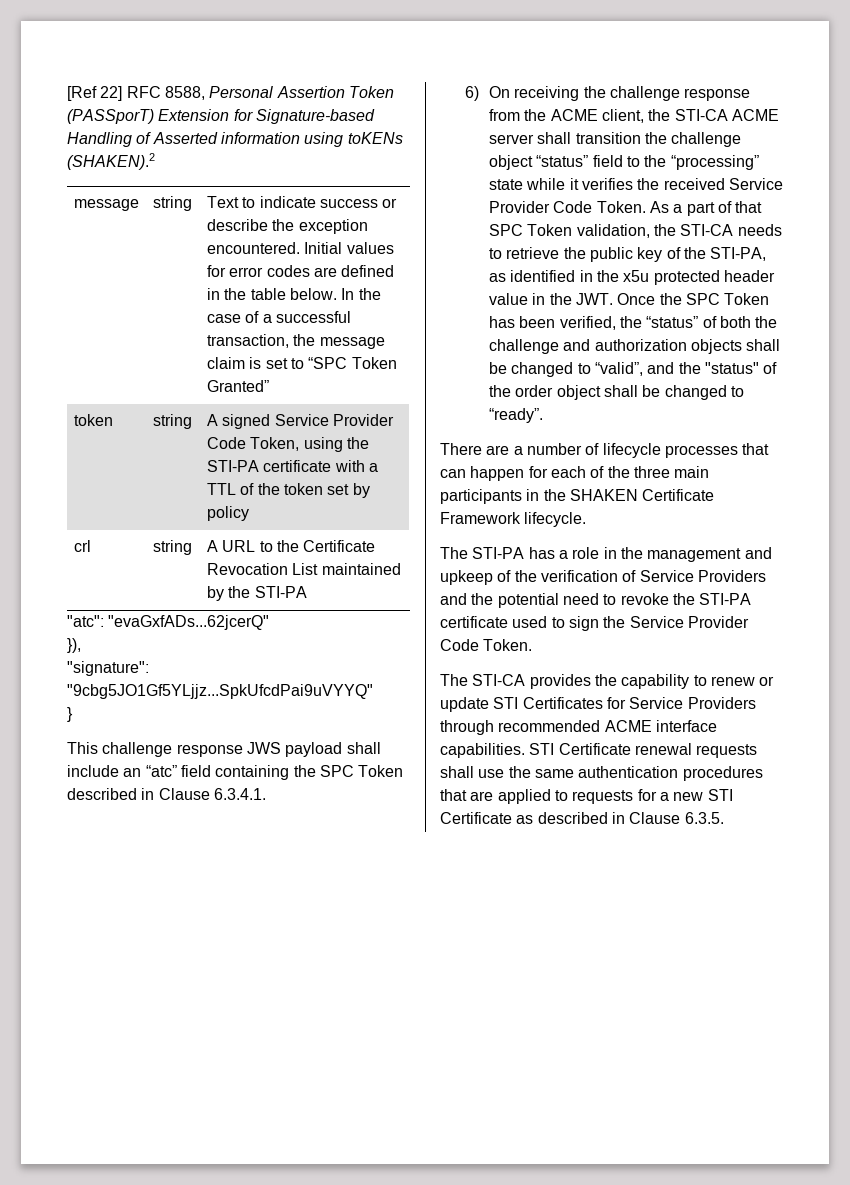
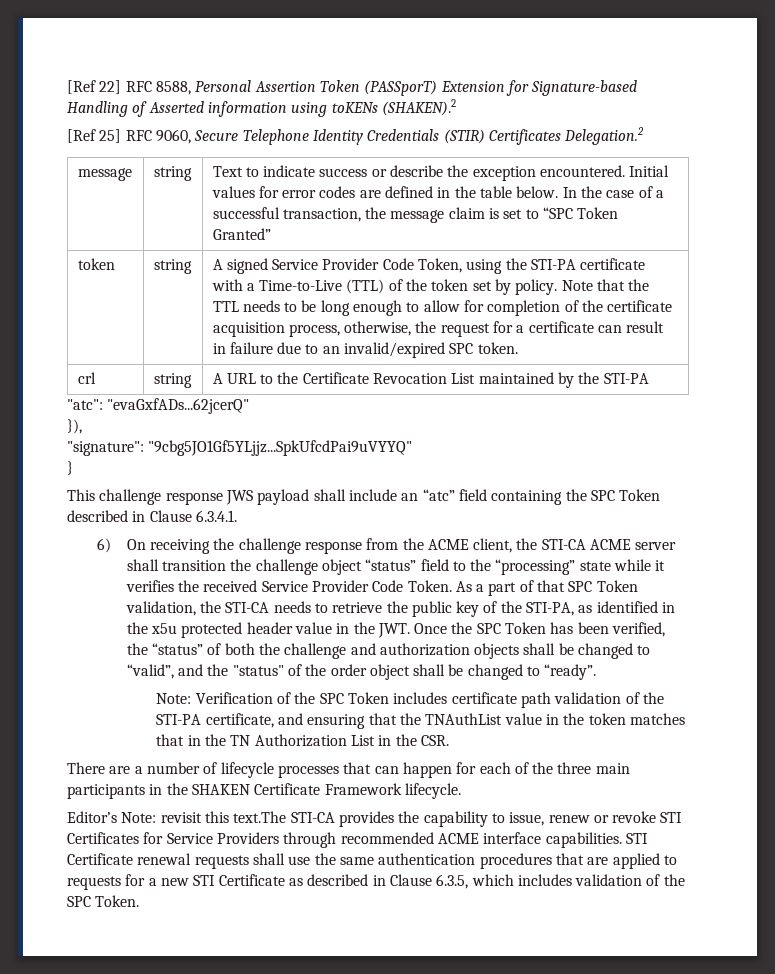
+ [Ref 25] RFC 9060, Secure Telephone Identity Credentials (STIR) Certificates Delegation.2
- A signed Service Provider Code Token, using the STI-PA certificate with a TTL of the token set by policy
+ A signed Service Provider Code Token, using the STI-PA certificate with a Time-to-Live (TTL) of the token set by policy. Note that the TTL needs to be long enough to allow for completion of the certificate acquisition process, otherwise, the request for a certificate can result in failure due to an invalid/expired SPC token.
+ Note: Verification of the SPC Token includes certificate path validation of the STI-PA certificate, and ensuring that the TNAuthList value in the token matches that in the TN Authorization List in the CSR.
- The STI-PA has a role in the management and upkeep of the verification of Service Providers and the potential need to revoke the STI-PA certificate used to sign the Service Provider Code Token.
- The STI-CA provides the capability to renew or update STI Certificates for Service Providers through recommended ACME interface capabilities.
+ Editor’s Note: revisit this text.The STI-CA provides the capability to issue, renew or revoke STI Certificates for Service Providers through recommended ACME interface capabilities.
- STI Certificate renewal requests shall use the same authentication procedures that are applied to requests for a new STI Certificate as described in Clause 6.3.5.
+ STI Certificate renewal requests shall use the same authentication procedures that are applied to requests for a new STI Certificate as described in Clause 6.3.5, which includes validation of the SPC Token.

